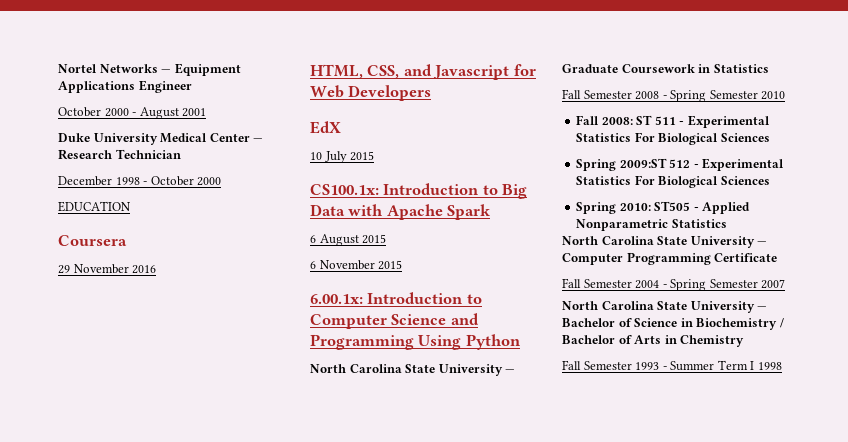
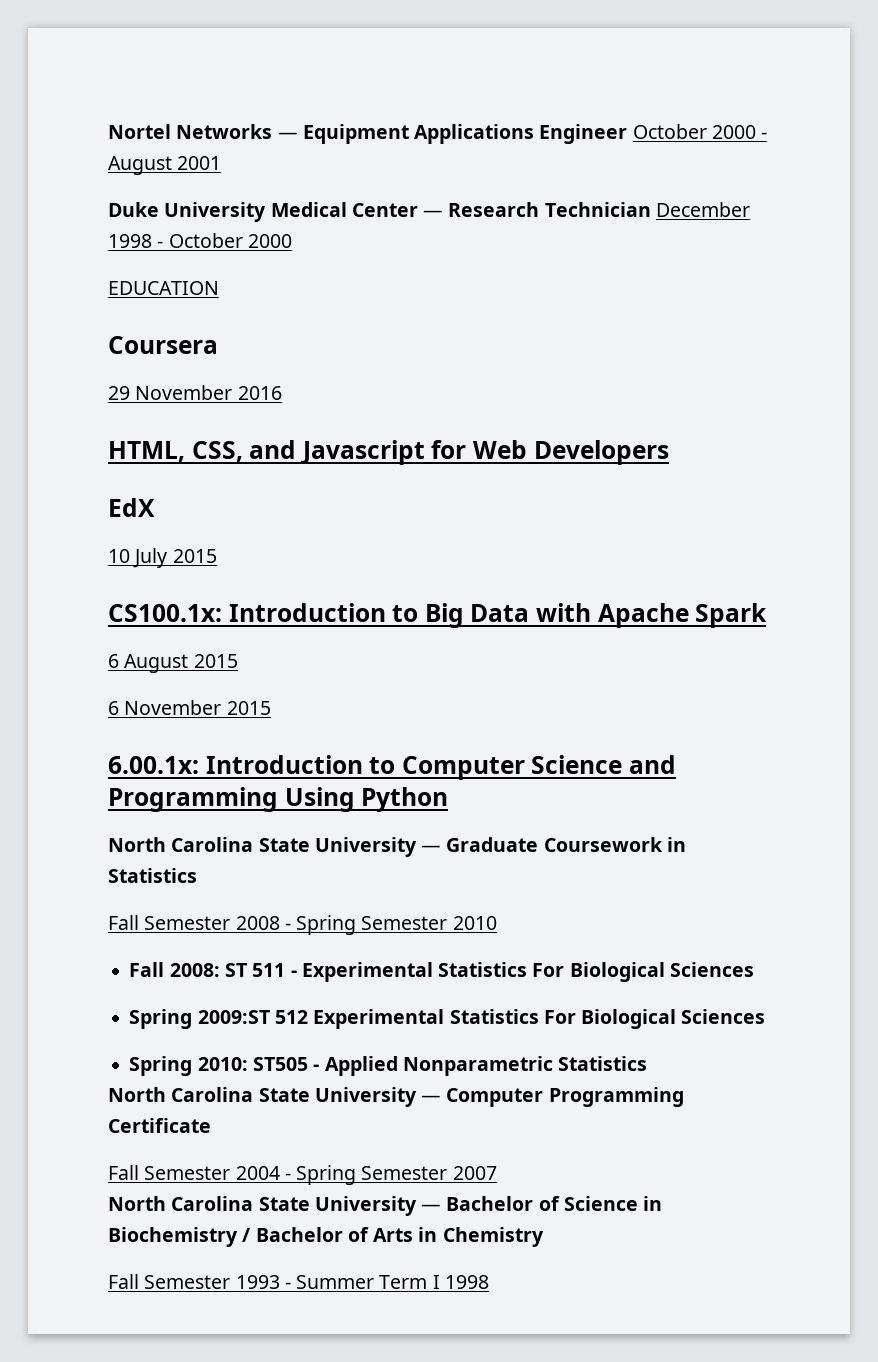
- Nortel Networks — Equipment Applications Engineer
- October 2000 - August 2001
+ Nortel Networks — Equipment Applications Engineer October 2000 - August 2001
- Duke University Medical Center — Research Technician
- December 1998 - October 2000
+ Duke University Medical Center — Research Technician December 1998 - October 2000
- Spring 2009:ST 512 - Experimental Statistics For Biological Sciences
+ Spring 2009:ST 512 Experimental Statistics For Biological Sciences

